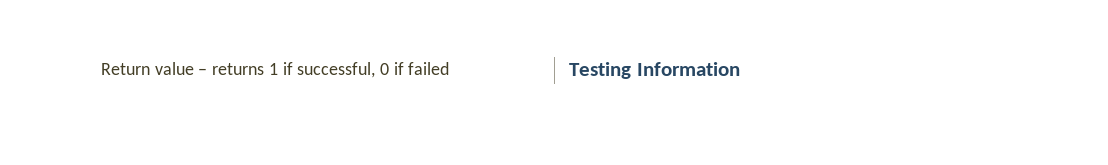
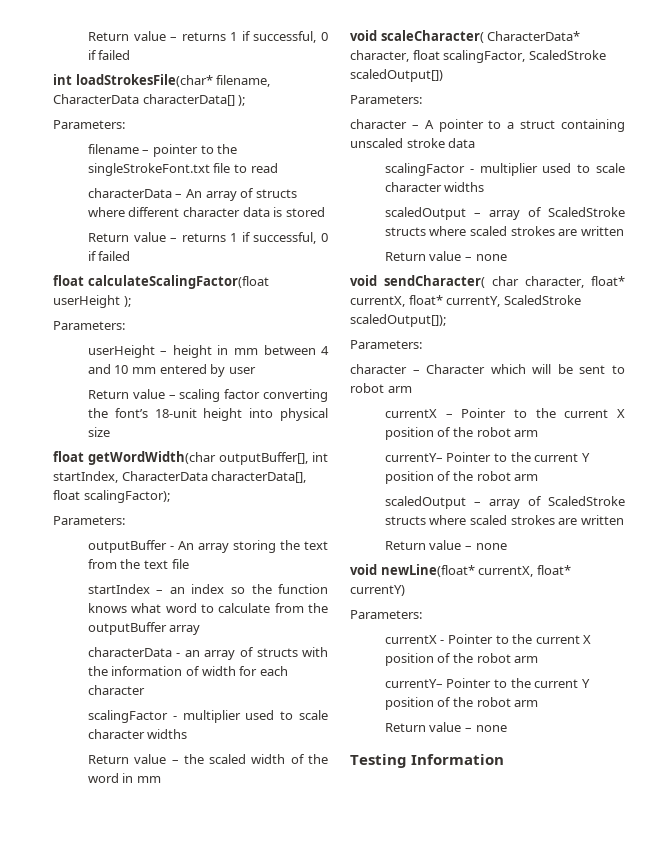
+ int loadStrokesFile(char* filename, CharacterData characterData[] );
+ Parameters:
+ filename – pointer to the singleStrokeFont.txt file to read
+ characterData – An array of structs where different character data is stored
+ Return value – returns 1 if successful, 0 if failed
+ float calculateScalingFactor(float userHeight );
+ Parameters:
+ userHeight – height in mm between 4 and 10 mm entered by user
+ Return value – scaling factor converting the font’s 18-unit height into physical size
+ float getWordWidth(char outputBuffer[], int startIndex, CharacterData characterData[], float scalingFactor);
+ Parameters:
+ outputBuffer - An array storing the text from the text file
+ startIndex – an index so the function knows what word to calculate from the outputBuffer array
+ characterData - an array of structs with the information of width for each character
+ scalingFactor - multiplier used to scale character widths
+ Return value – the scaled width of the word in mm
+ void scaleCharacter( CharacterData* character, float scalingFactor, ScaledStroke scaledOutput[])
+ Parameters:
+ character – A pointer to a struct containing unscaled stroke data
+ scalingFactor - multiplier used to scale character widths
+ scaledOutput – array of ScaledStroke structs where scaled strokes are written
+ Return value – none
+ void sendCharacter( char character, float* currentX, float* currentY, ScaledStroke scaledOutput[]);
+ Parameters:
+ character – Character which will be sent to robot arm
+ currentX – Pointer to the current X position of the robot arm
+ currentY– Pointer to the current Y position of the robot arm
+ scaledOutput – array of ScaledStroke structs where scaled strokes are written
+ Return value – none
+ void newLine(float* currentX, float* currentY)
+ Parameters:
+ currentX - Pointer to the current X position of the robot arm
+ currentY– Pointer to the current Y position of the robot arm
+ Return value – none

